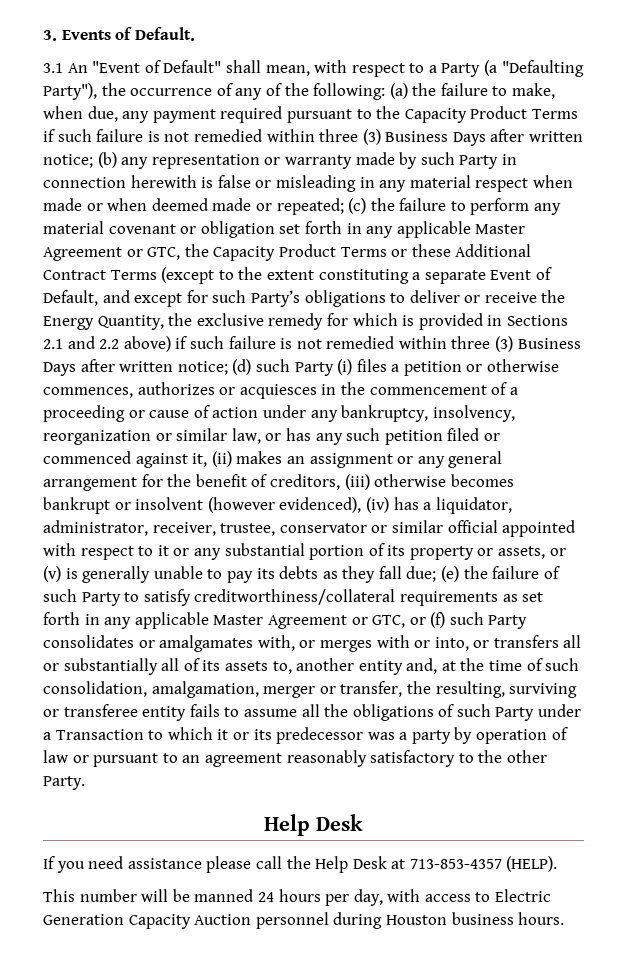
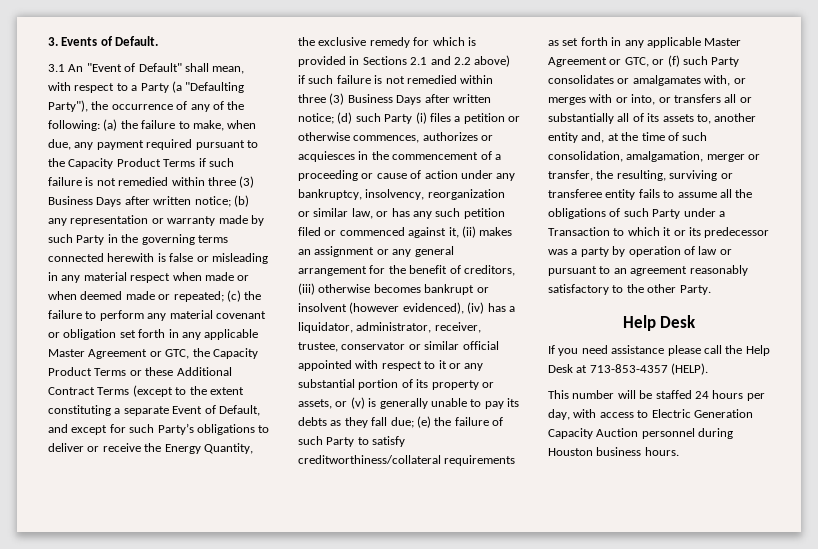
- (b) any representation or warranty made by such Party in connection herewith is false or misleading in any material respect when made or when deemed made or repeated;
+ (b) any representation or warranty made by such Party in the governing terms connected herewith is false or misleading in any material respect when made or when deemed made or repeated;
- This number will be manned 24 hours per day, with access to Electric Generation Capacity Auction personnel during Houston business hours.
+ This number will be staffed 24 hours per day, with access to Electric Generation Capacity Auction personnel during Houston business hours.

